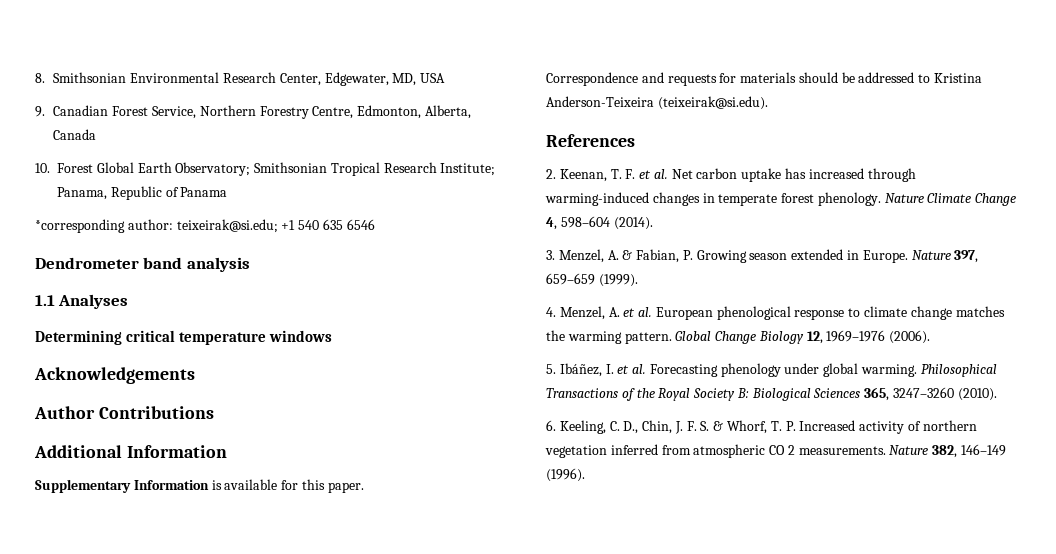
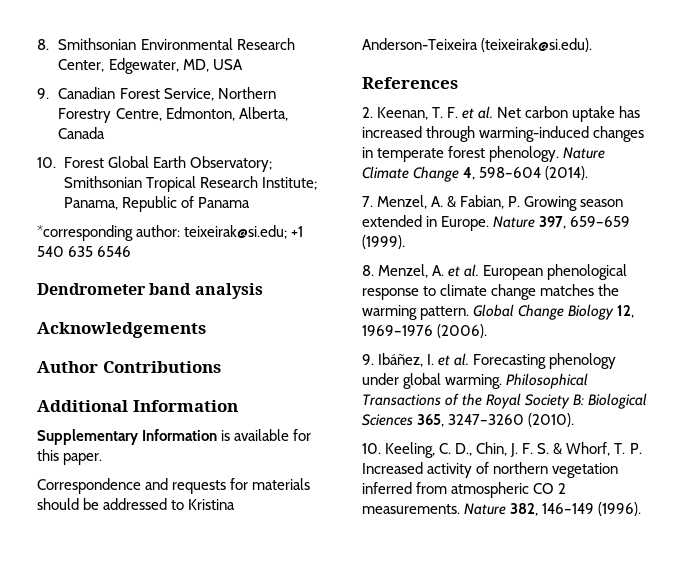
- 1.1 Analyses
- Determining critical temperature windows
- 3. Menzel, A. & Fabian, P. Growing season extended in Europe.
+ 7. Menzel, A. & Fabian, P. Growing season extended in Europe.
- 4. Menzel, A. et al. European phenological response to climate change matches the warming pattern.
+ 8. Menzel, A. et al. European phenological response to climate change matches the warming pattern.
- 5. Ibáñez, I. et al. Forecasting phenology under global warming.
+ 9. Ibáñez, I. et al. Forecasting phenology under global warming.
- 6. Keeling, C. D., Chin, J. F. S. & Whorf, T. P. Increased activity of northern vegetation inferred from atmospheric CO 2 measurements.
+ 10. Keeling, C. D., Chin, J. F. S. & Whorf, T. P. Increased activity of northern vegetation inferred from atmospheric CO 2 measurements.

